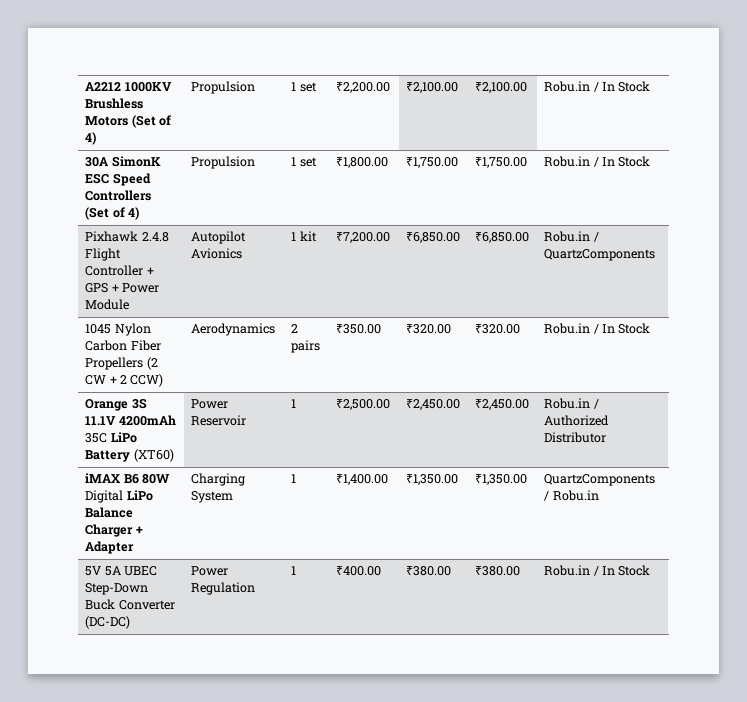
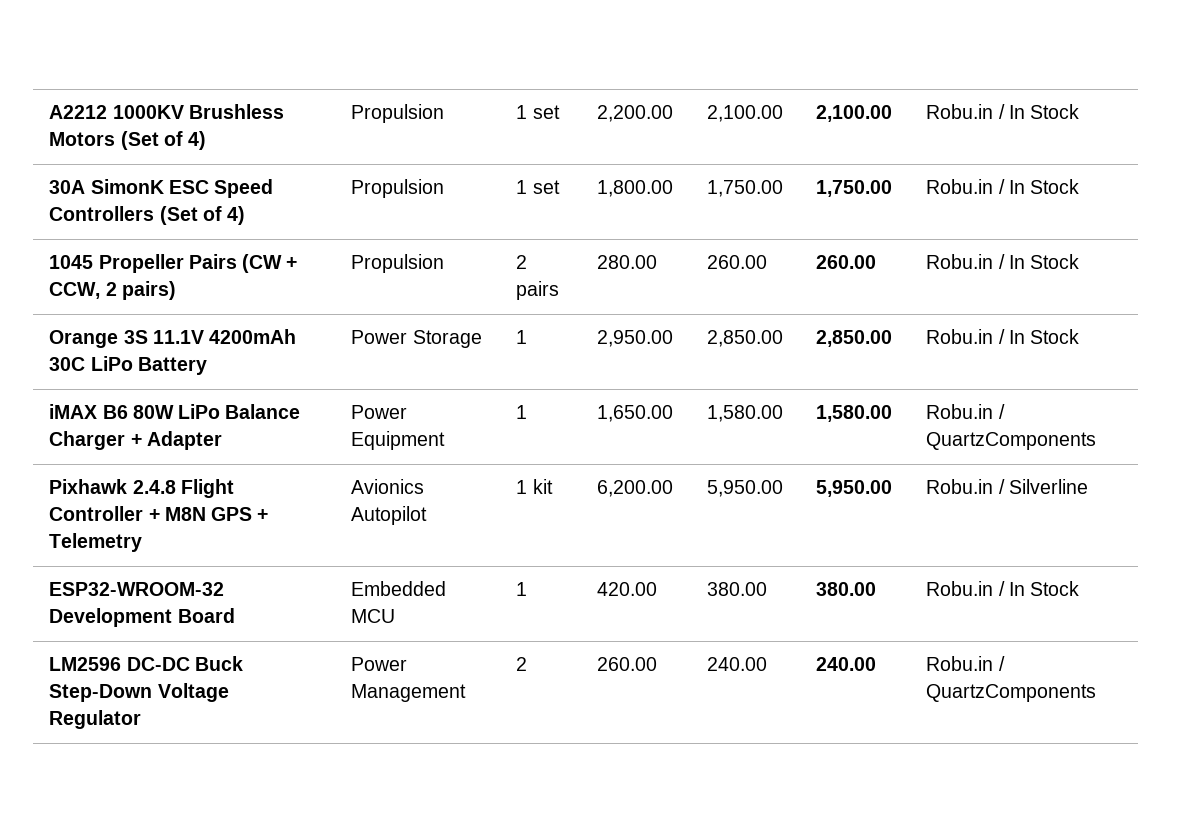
- A2212 1000KV Brushless Motors (Set of 4) | Propulsion | 1 set | ₹2,200.00 | ₹2,100.00 | ₹2,100.00 | Robu.in / In Stock
+ A2212 1000KV Brushless Motors (Set of 4) | Propulsion | 1 set | 2,200.00 | 2,100.00 | 2,100.00 | Robu.in / In Stock
- 30A SimonK ESC Speed Controllers (Set of 4) | Propulsion | 1 set | ₹1,800.00 | ₹1,750.00 | ₹1,750.00 | Robu.in / In Stock
- Pixhawk 2.4.8 Flight Controller + GPS + Power Module | Autopilot Avionics | 1 kit | ₹7,200.00 | ₹6,850.00 | ₹6,850.00 | Robu.in / QuartzComponents
- 1045 Nylon Carbon Fiber Propellers (2 CW + 2 CCW) | Aerodynamics | 2 pairs | ₹350.00 | ₹320.00 | ₹320.00 | Robu.in / In Stock
+ 30A SimonK ESC Speed Controllers (Set of 4) | Propulsion | 1 set | 1,800.00 | 1,750.00 | 1,750.00 | Robu.in / In Stock
+ 1045 Propeller Pairs (CW + CCW, 2 pairs) | Propulsion | 2 pairs | 280.00 | 260.00 | 260.00 | Robu.in / In Stock
- Orange 3S 11.1V 4200mAh 35C LiPo Battery (XT60) | Power Reservoir | 1 | ₹2,500.00 | ₹2,450.00 | ₹2,450.00 | Robu.in / Authorized Distributor
+ Orange 3S 11.1V 4200mAh 30C LiPo Battery | Power Storage | 1 | 2,950.00 | 2,850.00 | 2,850.00 | Robu.in / In Stock
- iMAX B6 80W Digital LiPo Balance Charger + Adapter | Charging System | 1 | ₹1,400.00 | ₹1,350.00 | ₹1,350.00 | QuartzComponents / Robu.in
- 5V 5A UBEC Step-Down Buck Converter (DC-DC) | Power Regulation | 1 | ₹400.00 | ₹380.00 | ₹380.00 | Robu.in / In Stock
+ iMAX B6 80W LiPo Balance Charger + Adapter | Power Equipment | 1 | 1,650.00 | 1,580.00 | 1,580.00 | Robu.in / QuartzComponents
+ Pixhawk 2.4.8 Flight Controller + M8N GPS + Telemetry | Avionics Autopilot | 1 kit | 6,200.00 | 5,950.00 | 5,950.00 | Robu.in / Silverline
+ ESP32-WROOM-32 Development Board | Embedded MCU | 1 | 420.00 | 380.00 | 380.00 | Robu.in / In Stock
+ LM2596 DC-DC Buck Step-Down Voltage Regulator | Power Management | 2 | 260.00 | 240.00 | 240.00 | Robu.in / QuartzComponents

